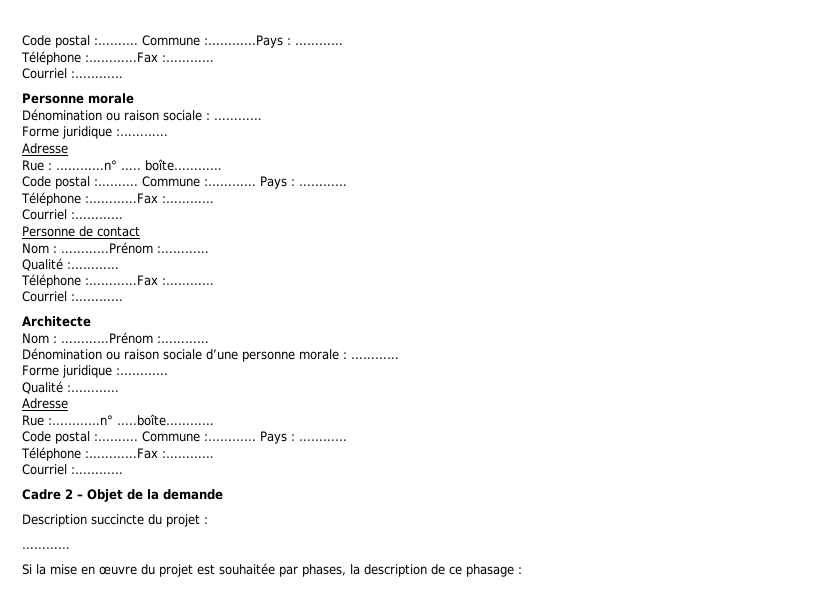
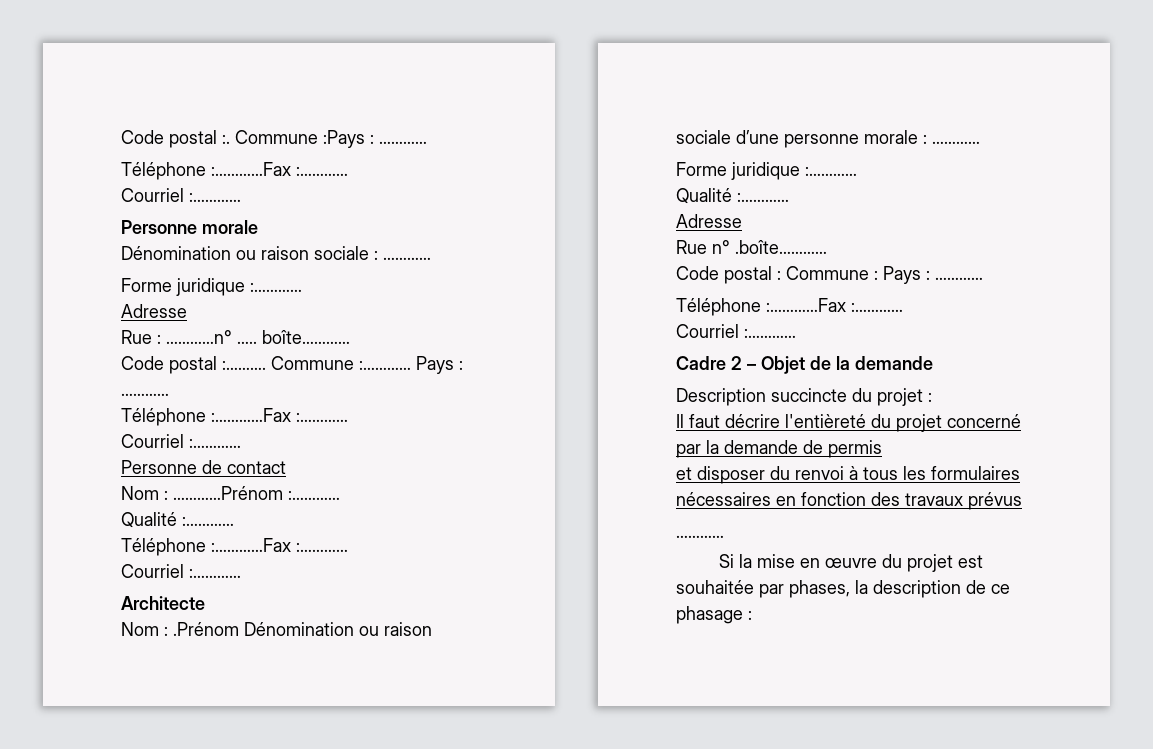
- Code postal :………. Commune :…………Pays : …………
+ Code postal :. Commune :Pays : …………
  Architecte
- Nom : …………Prénom :…………
- Dénomination ou raison sociale d’une personne morale : …………
+ Nom : .Prénom Dénomination ou raison sociale d’une personne morale : …………
- Rue :…………n° …..boîte…………
- Code postal :………. Commune :………… Pays : …………
+ Rue n° .boîte…………
+ Code postal : Commune : Pays : …………
+ Il faut décrire l'entièreté du projet concerné par la demande de permis
+ et disposer du renvoi à tous les formulaires nécessaires en fonction des travaux prévus

